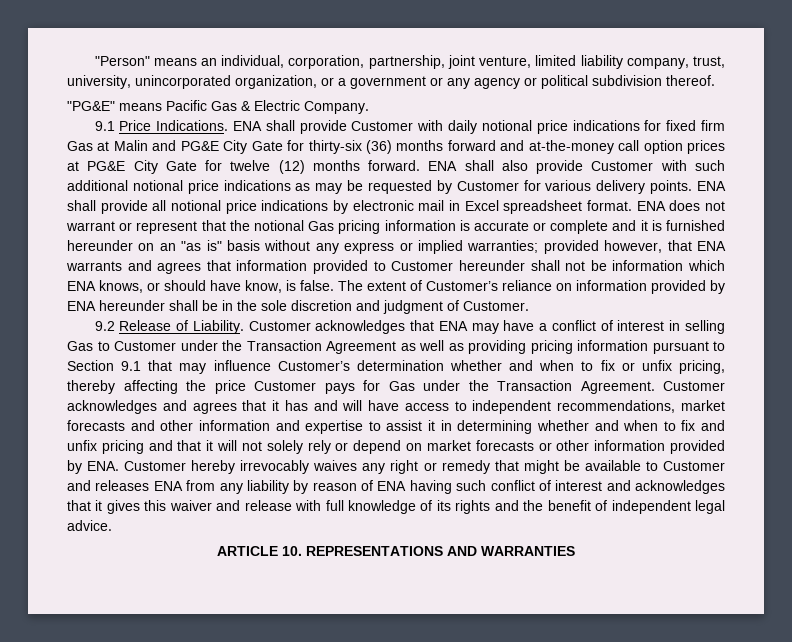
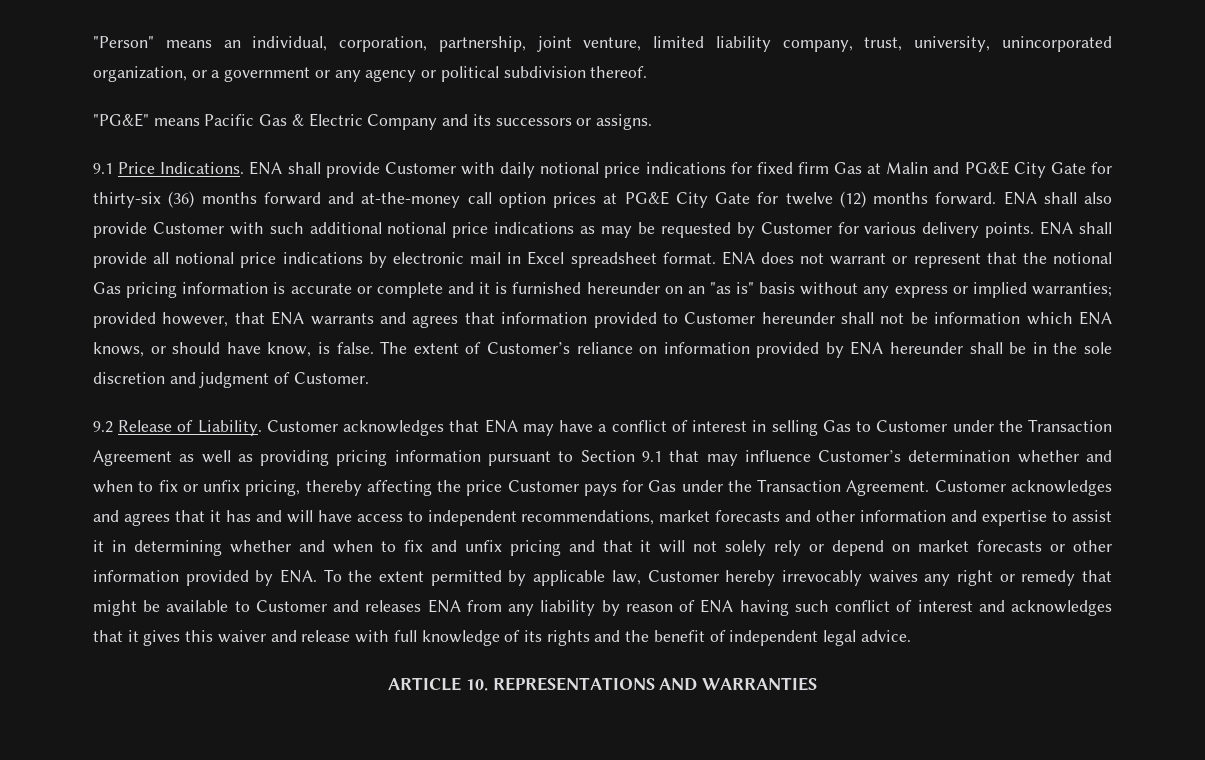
- "PG&E" means Pacific Gas & Electric Company.
+ "PG&E" means Pacific Gas & Electric Company and its successors or assigns.
- Customer acknowledges and agrees that it has and will have access to independent recommendations, market forecasts and other information and expertise to assist it in determining whether and when to fix and unfix pricing and that it will not solely rely or depend on market forecasts or other information provided by ENA. Customer hereby irrevocably waives any right or remedy that might be available to Customer and releases ENA from any liability by reason of ENA having such conflict of interest and acknowledges that it gives this waiver and release with full knowledge of its rights and the benefit of independent legal advice.
+ Customer acknowledges and agrees that it has and will have access to independent recommendations, market forecasts and other information and expertise to assist it in determining whether and when to fix and unfix pricing and that it will not solely rely or depend on market forecasts or other information provided by ENA. To the extent permitted by applicable law, Customer hereby irrevocably waives any right or remedy that might be available to Customer and releases ENA from any liability by reason of ENA having such conflict of interest and acknowledges that it gives this waiver and release with full knowledge of its rights and the benefit of independent legal advice.

